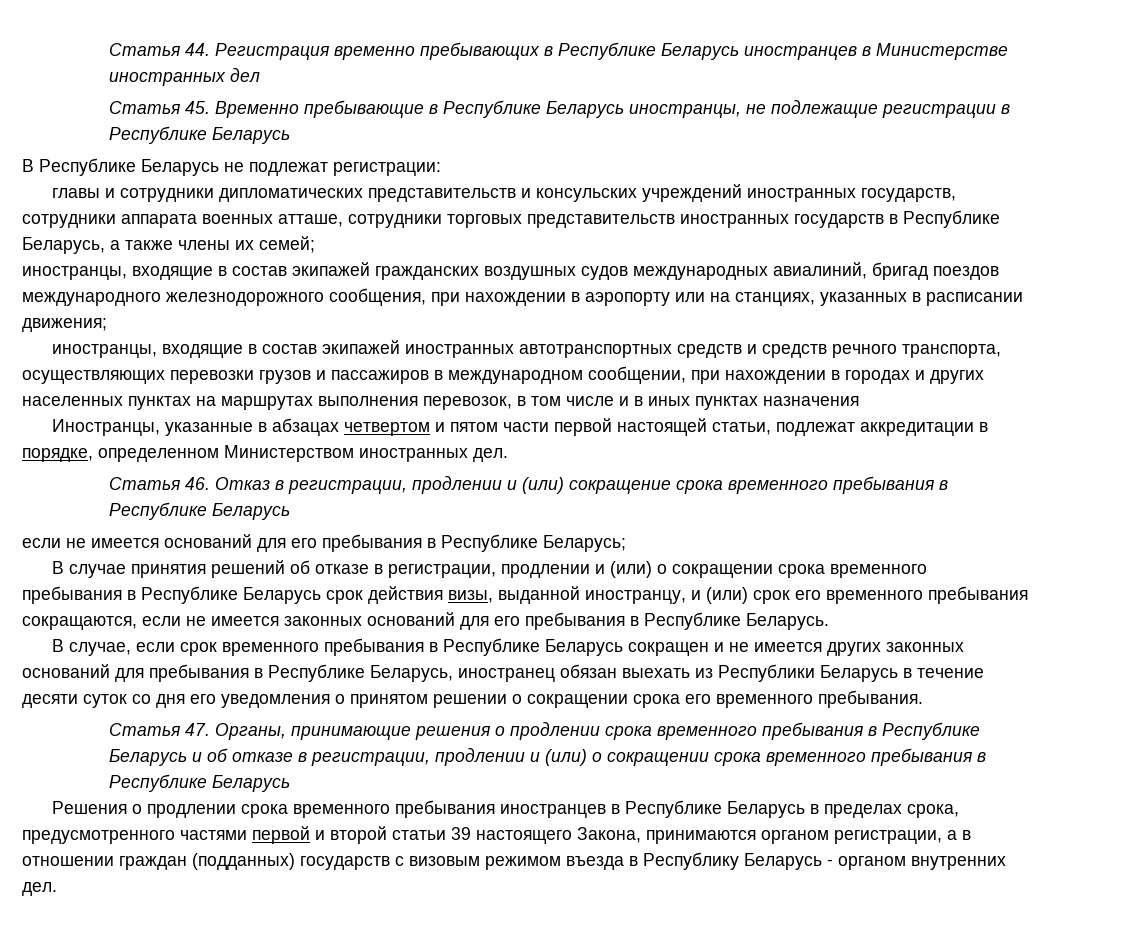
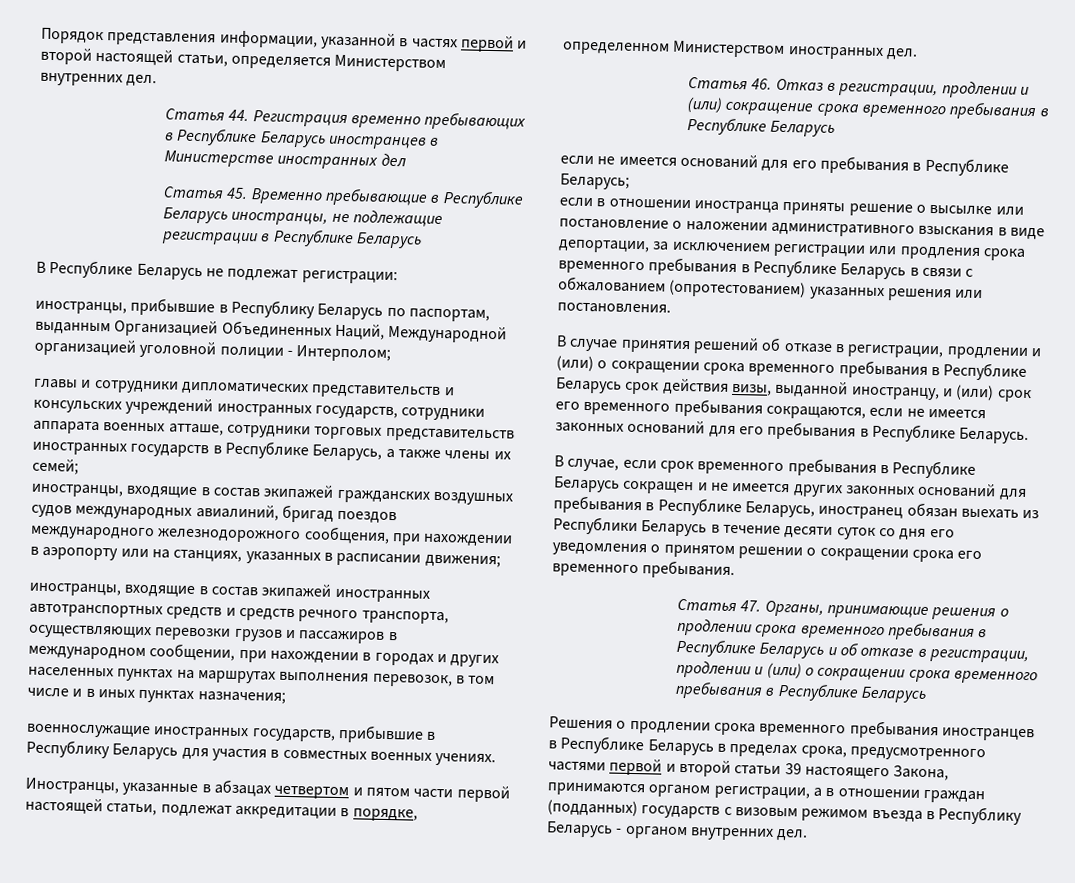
+ Порядок представления информации, указанной в частях первой и второй настоящей статьи, определяется Министерством внутренних дел.
+ иностранцы, прибывшие в Республику Беларусь по паспортам, выданным Организацией Объединенных Наций, Международной организацией уголовной полиции - Интерполом;
- иностранцы, входящие в состав экипажей иностранных автотранспортных средств и средств речного транспорта, осуществляющих перевозки грузов и пассажиров в международном сообщении, при нахождении в городах и других населенных пунктах на маршрутах выполнения перевозок, в том числе и в иных пунктах назначения
+ иностранцы, входящие в состав экипажей иностранных автотранспортных средств и средств речного транспорта, осуществляющих перевозки грузов и пассажиров в международном сообщении, при нахождении в городах и других населенных пунктах на маршрутах выполнения перевозок, в том числе и в иных пунктах назначения;
+ военнослужащие иностранных государств, прибывшие в Республику Беларусь для участия в совместных военных учениях.
+ если в отношении иностранца приняты решение о высылке или постановление о наложении административного взыскания в виде депортации, за исключением регистрации или продления срока временного пребывания в Республике Беларусь в связи с обжалованием (опротестованием) указанных решения или постановления.

